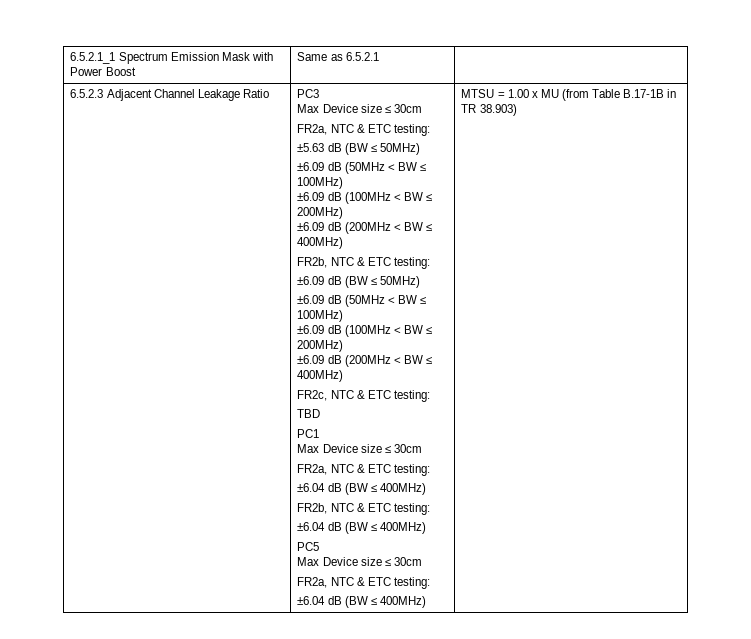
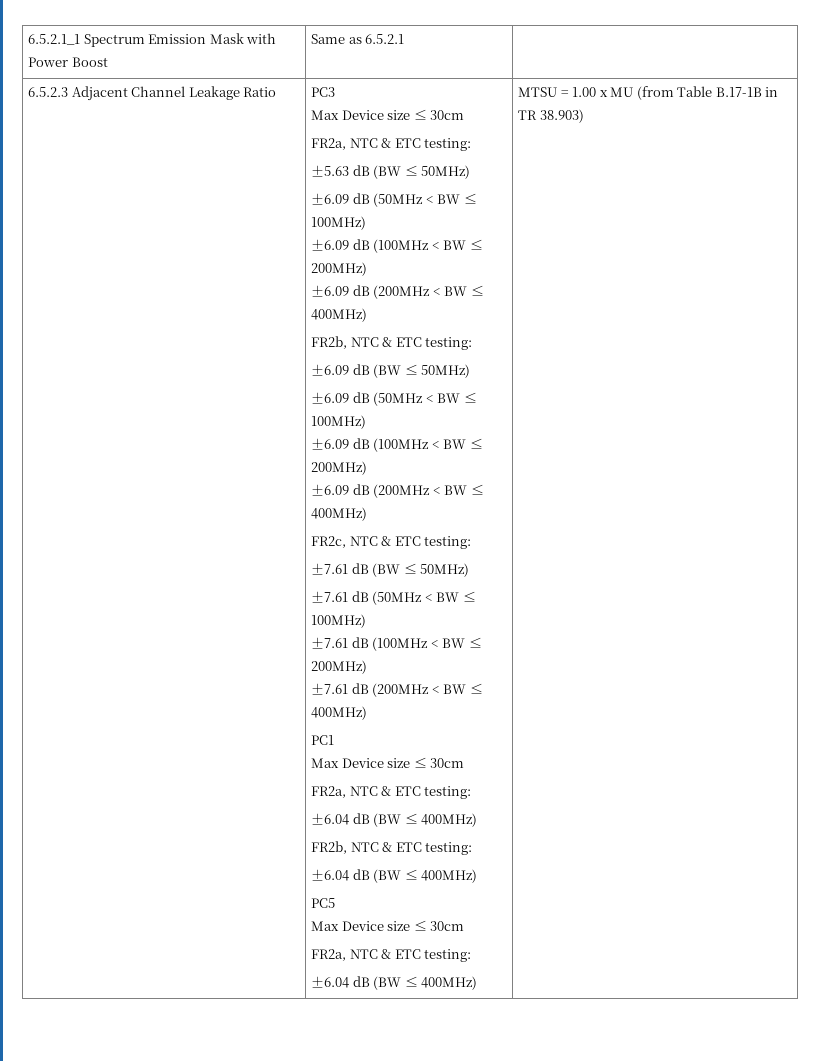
- TBD
+ ±7.61 dB (BW ≤ 50MHz)
+ ±7.61 dB (50MHz < BW ≤ 100MHz)
+ ±7.61 dB (100MHz < BW ≤ 200MHz)
+ ±7.61 dB (200MHz < BW ≤ 400MHz)

